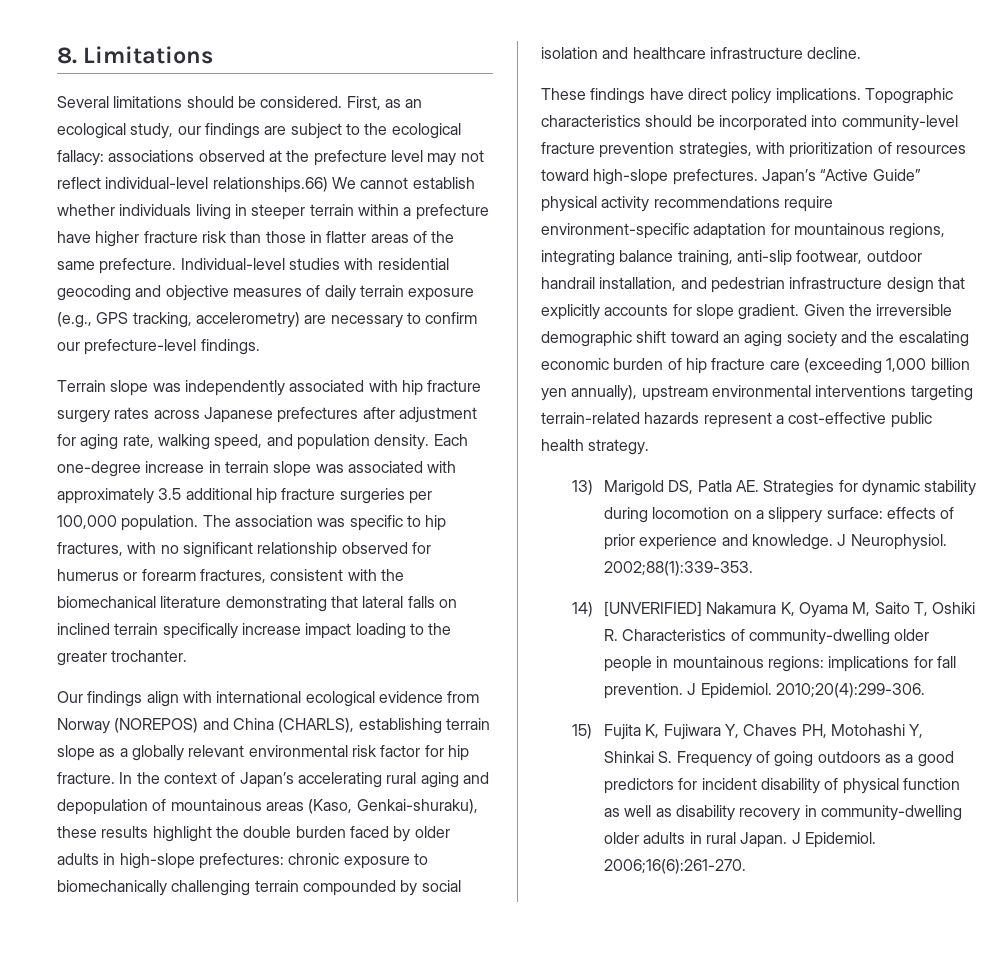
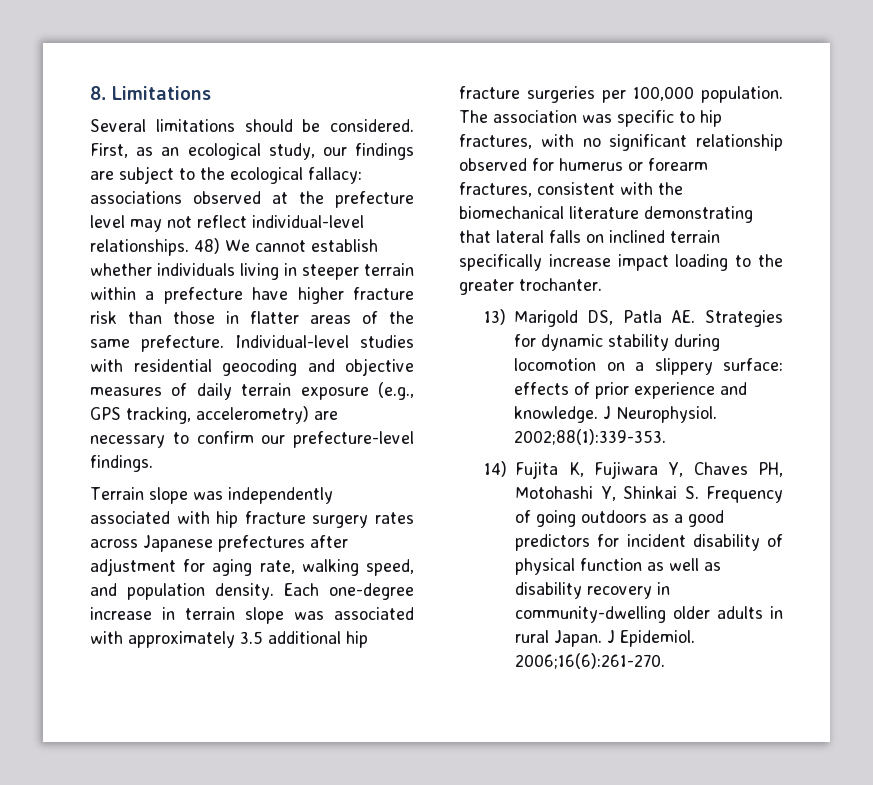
- First, as an ecological study, our findings are subject to the ecological fallacy: associations observed at the prefecture level may not reflect individual-level relationships.66) We cannot establish whether individuals living in steeper terrain within a prefecture have higher fracture risk than those in flatter areas of the same prefecture.
+ First, as an ecological study, our findings are subject to the ecological fallacy: associations observed at the prefecture level may not reflect individual-level relationships. 48) We cannot establish whether individuals living in steeper terrain within a prefecture have higher fracture risk than those in flatter areas of the same prefecture.
- Our findings align with international ecological evidence from Norway (NOREPOS) and China (CHARLS), establishing terrain slope as a globally relevant environmental risk factor for hip fracture. In the context of Japan’s accelerating rural aging and depopulation of mountainous areas (Kaso, Genkai-shuraku), these results highlight the double burden faced by older adults in high-slope prefectures: chronic exposure to biomechanically challenging terrain compounded by social isolation and healthcare infrastructure decline.
- These findings have direct policy implications. Topographic characteristics should be incorporated into community-level fracture prevention strategies, with prioritization of resources toward high-slope prefectures. Japan’s “Active Guide” physical activity recommendations require environment-specific adaptation for mountainous regions, integrating balance training, anti-slip footwear, outdoor handrail installation, and pedestrian infrastructure design that explicitly accounts for slope gradient. Given the irreversible demographic shift toward an aging society and the escalating economic burden of hip fracture care (exceeding 1,000 billion yen annually), upstream environmental interventions targeting terrain-related hazards represent a cost-effective public health strategy.
- 14) [UNVERIFIED] Nakamura K, Oyama M, Saito T, Oshiki R. Characteristics of community-dwelling older people in mountainous regions: implications for fall prevention. J Epidemiol. 2010;20(4):299-306.
- 15) Fujita K, Fujiwara Y, Chaves PH, Motohashi Y, Shinkai S. Frequency of going outdoors as a good predictors for incident disability of physical function as well as disability recovery in community-dwelling older adults in rural Japan.
+ 14) Fujita K, Fujiwara Y, Chaves PH, Motohashi Y, Shinkai S. Frequency of going outdoors as a good predictors for incident disability of physical function as well as disability recovery in community-dwelling older adults in rural Japan.

